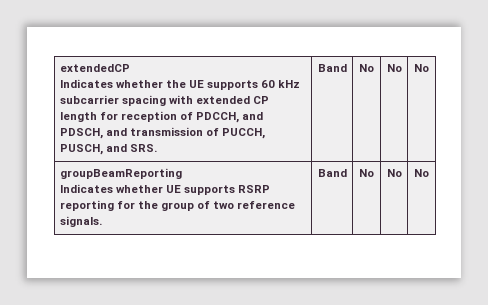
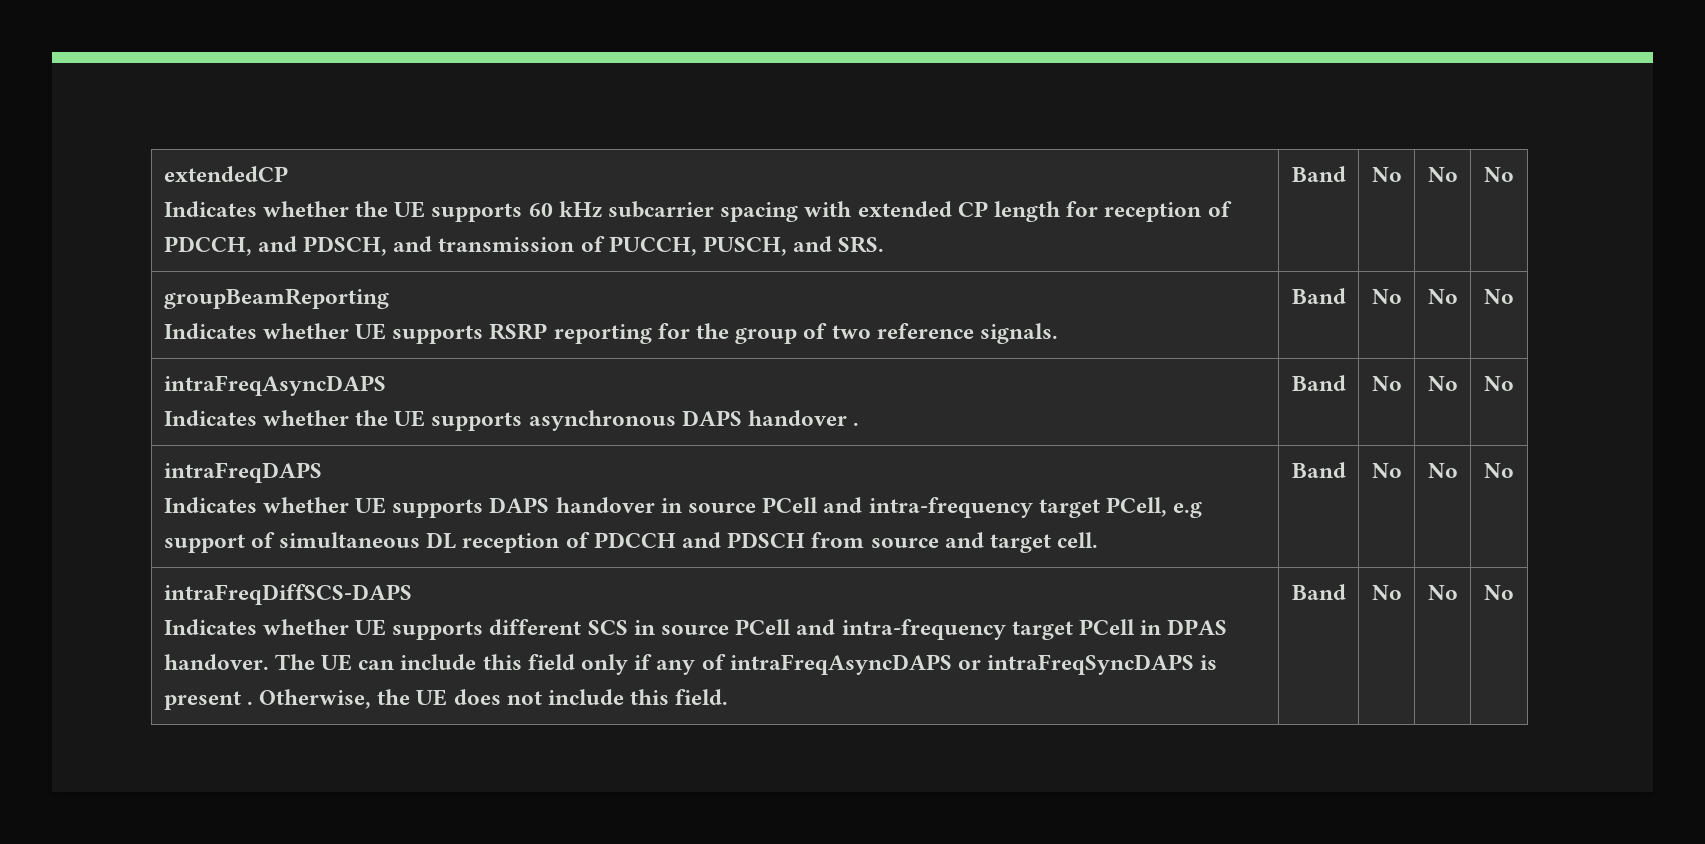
  groupBeamReporting
  Indicates whether UE supports RSRP reporting for the group of two reference signals. | Band | No | No | No
+ intraFreqAsyncDAPS
+ Indicates whether the UE supports asynchronous DAPS handover . | Band | No | No | No
+ intraFreqDAPS
+ Indicates whether UE supports DAPS handover in source PCell and intra-frequency target PCell, e.g support of simultaneous DL reception of PDCCH and PDSCH from source and target cell. | Band | No | No | No
+ intraFreqDiffSCS-DAPS
+ Indicates whether UE supports different SCS in source PCell and intra-frequency target PCell in DPAS handover. The UE can include this field only if any of intraFreqAsyncDAPS or intraFreqSyncDAPS is present . Otherwise, the UE does not include this field. | Band | No | No | No

